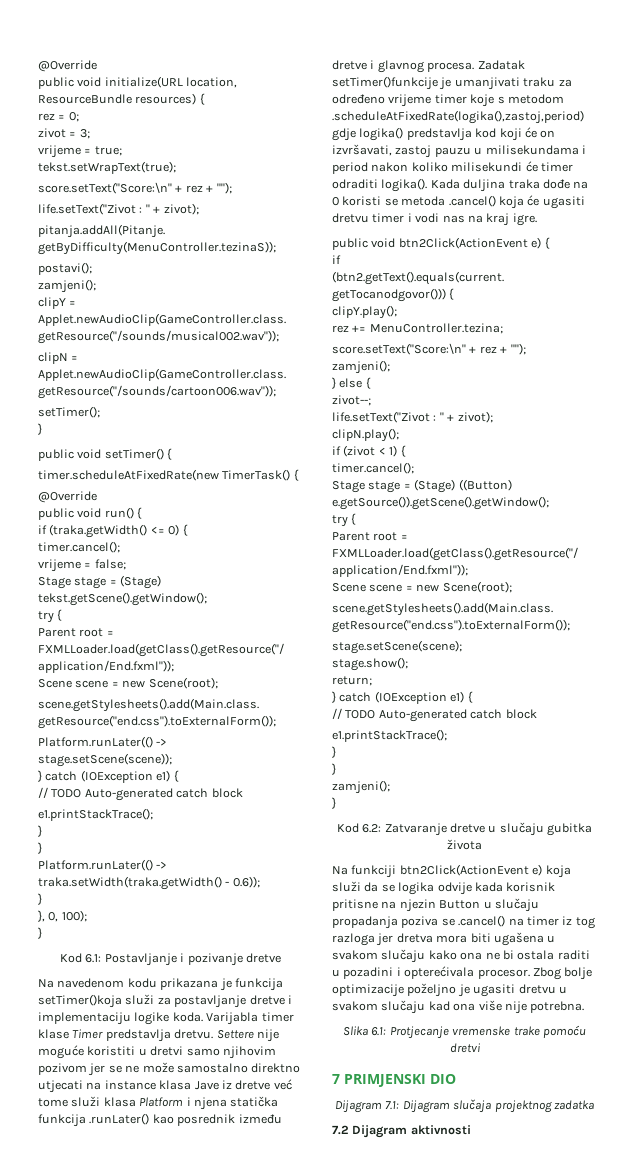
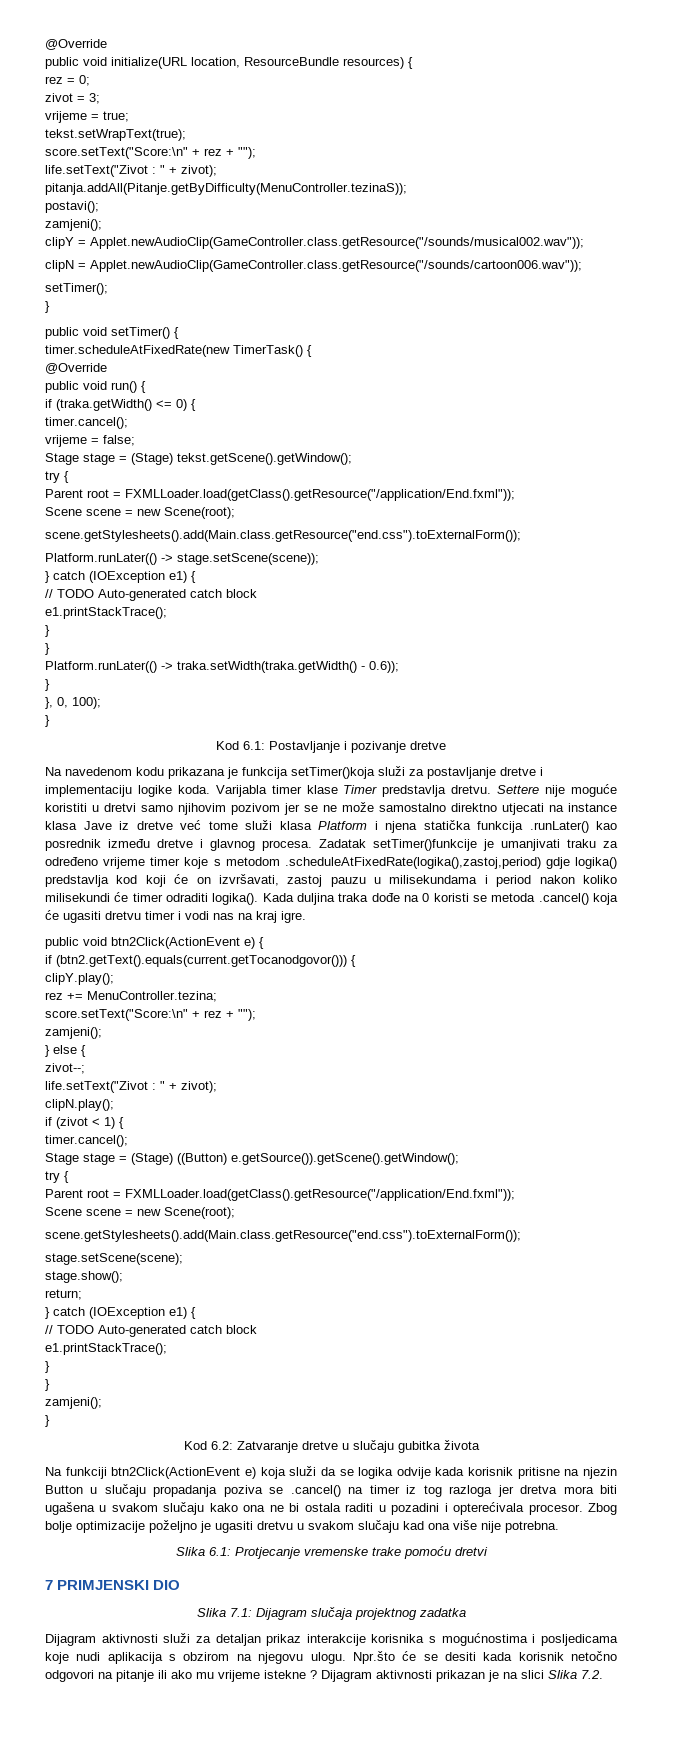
- Dijagram 7.1: Dijagram slučaja projektnog zadatka
+ Slika 7.1: Dijagram slučaja projektnog zadatka
- 7.2 Dijagram aktivnosti
+ Dijagram aktivnosti služi za detaljan prikaz interakcije korisnika s mogućnostima i posljedicama koje nudi aplikacija s obzirom na njegovu ulogu. Npr.što će se desiti kada korisnik netočno odgovori na pitanje ili ako mu vrijeme istekne ? Dijagram aktivnosti prikazan je na slici Slika 7.2.

